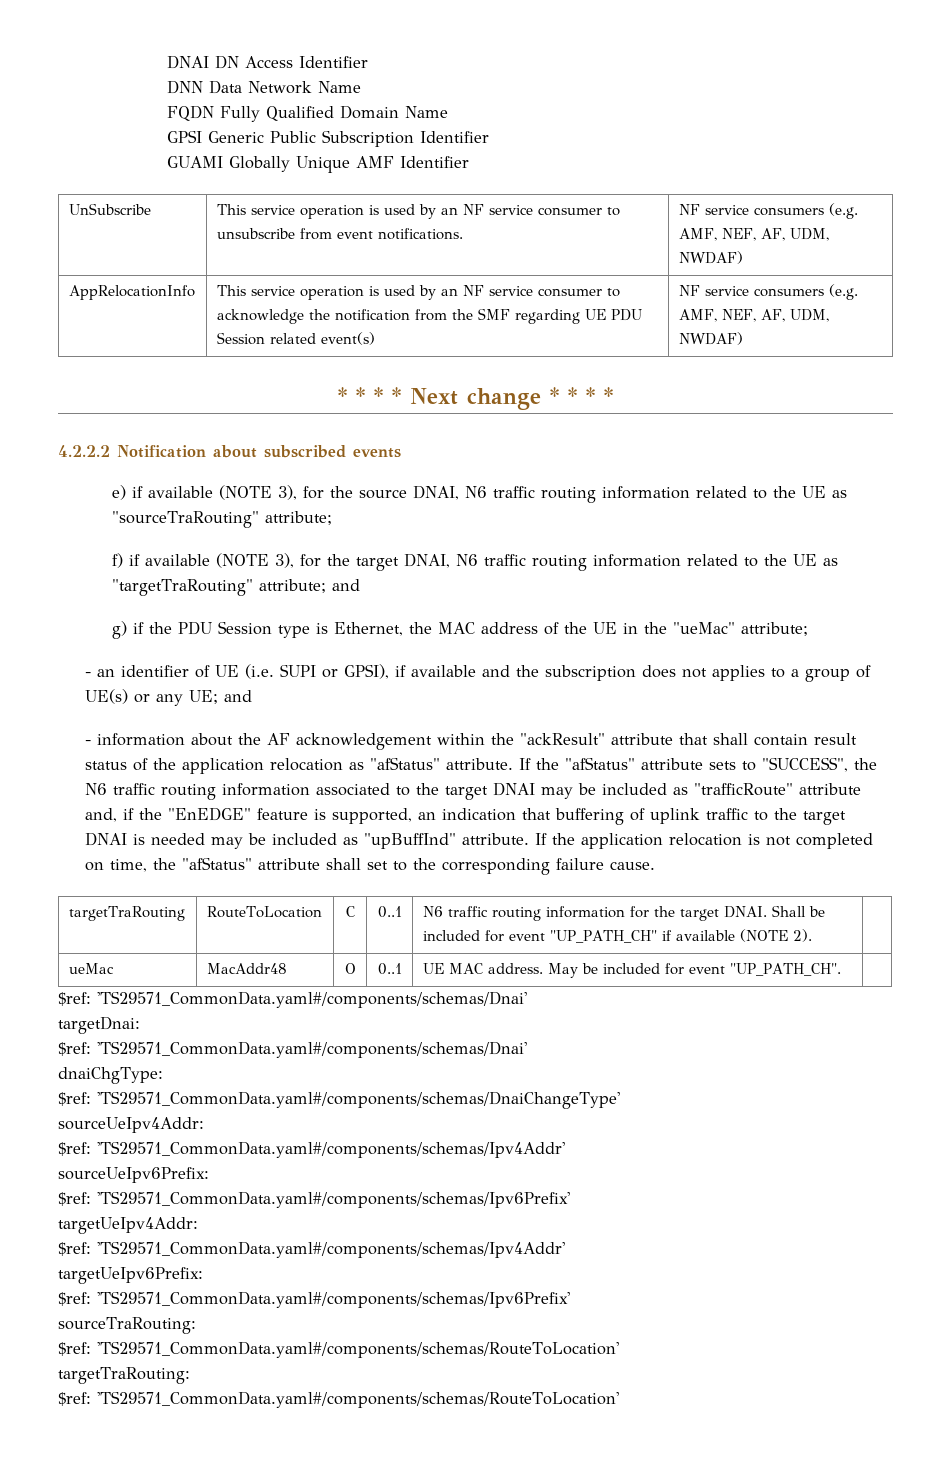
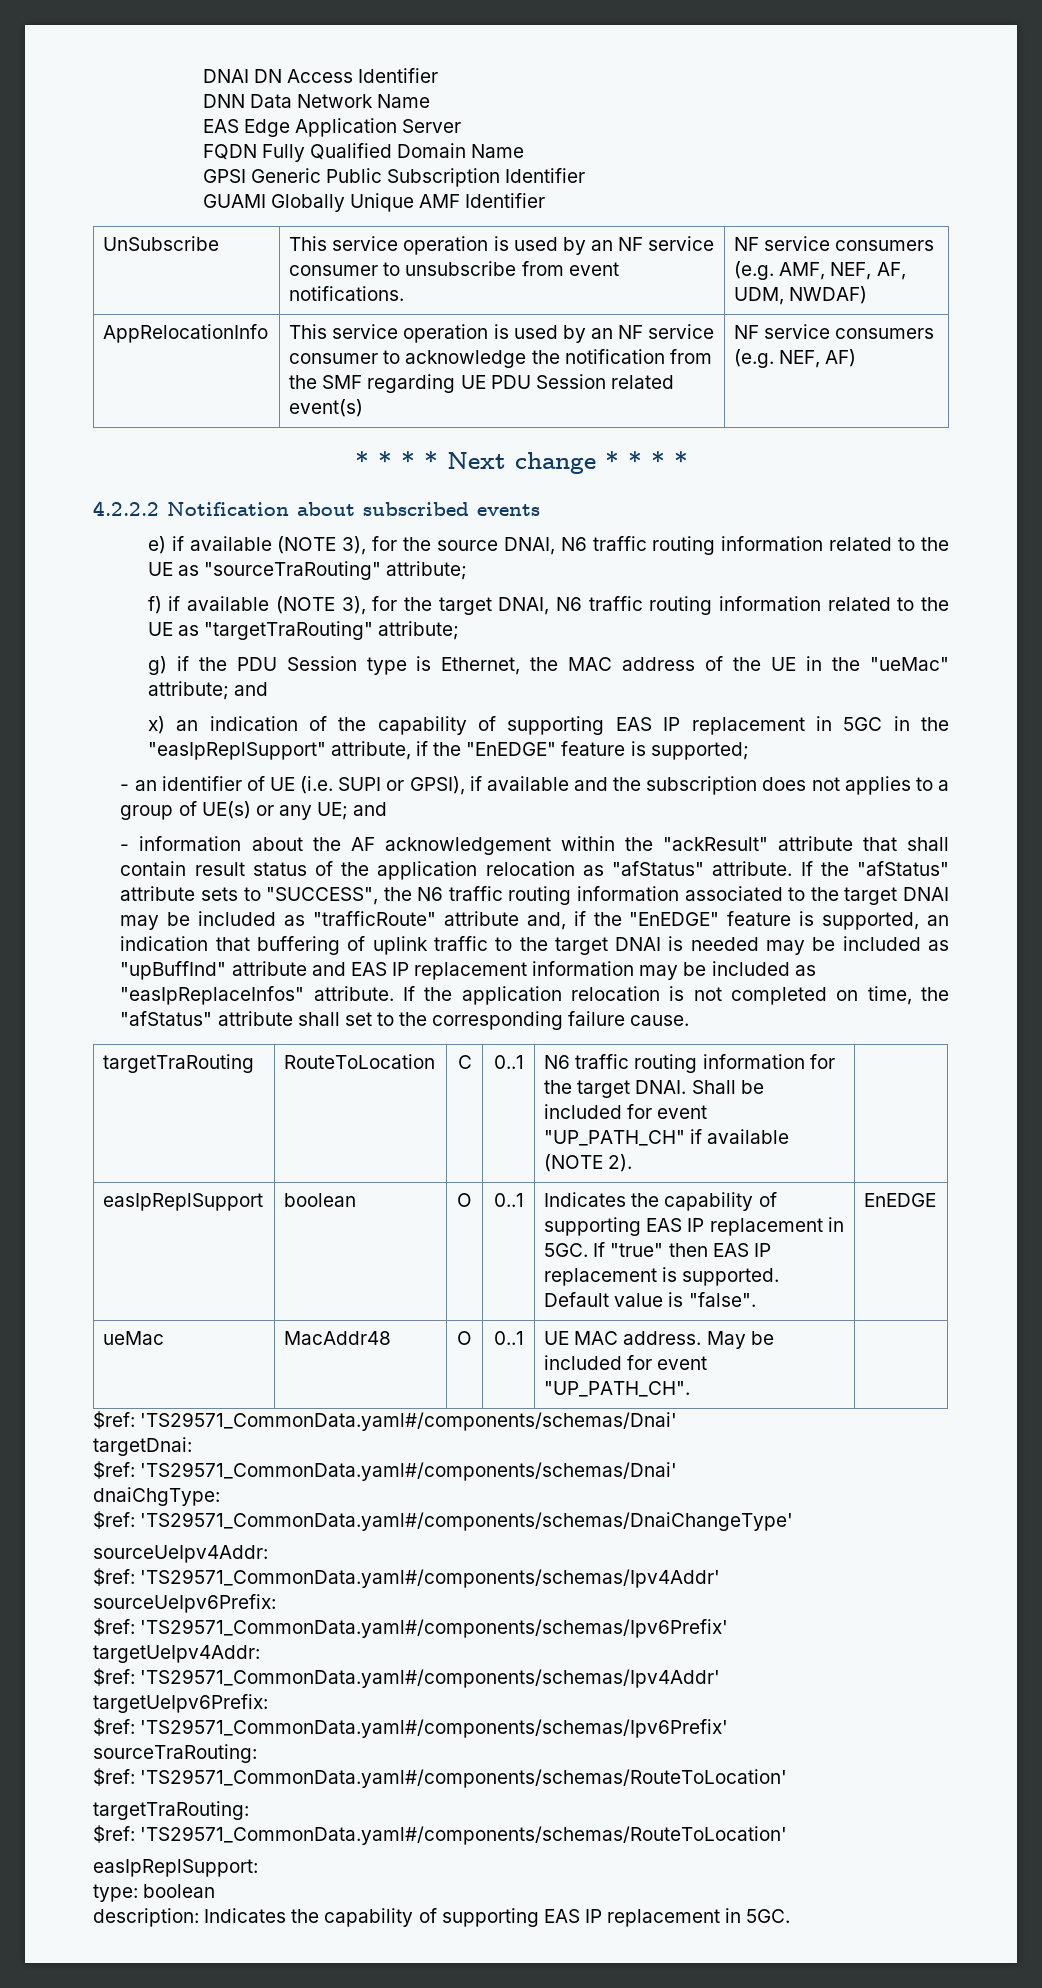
+ EAS Edge Application Server
- AppRelocationInfo | This service operation is used by an NF service consumer to acknowledge the notification from the SMF regarding UE PDU Session related event(s) | NF service consumers (e.g. AMF, NEF, AF, UDM, NWDAF)
+ AppRelocationInfo | This service operation is used by an NF service consumer to acknowledge the notification from the SMF regarding UE PDU Session related event(s) | NF service consumers (e.g. NEF, AF)
- f) if available (NOTE 3), for the target DNAI, N6 traffic routing information related to the UE as "targetTraRouting" attribute; and
+ f) if available (NOTE 3), for the target DNAI, N6 traffic routing information related to the UE as "targetTraRouting" attribute;
- g) if the PDU Session type is Ethernet, the MAC address of the UE in the "ueMac" attribute;
+ g) if the PDU Session type is Ethernet, the MAC address of the UE in the "ueMac" attribute; and
+ x) an indication of the capability of supporting EAS IP replacement in 5GC in the "easIpReplSupport" attribute, if the "EnEDGE" feature is supported;
- If the "afStatus" attribute sets to "SUCCESS", the N6 traffic routing information associated to the target DNAI may be included as "trafficRoute" attribute and, if the "EnEDGE" feature is supported, an indication that buffering of uplink traffic to the target DNAI is needed may be included as "upBuffInd" attribute.
+ If the "afStatus" attribute sets to "SUCCESS", the N6 traffic routing information associated to the target DNAI may be included as "trafficRoute" attribute and, if the "EnEDGE" feature is supported, an indication that buffering of uplink traffic to the target DNAI is needed may be included as "upBuffInd" attribute and EAS IP replacement information may be included as "easIpReplaceInfos" attribute.
+ easIpReplSupport | boolean | O | 0..1 | Indicates the capability of supporting EAS IP replacement in 5GC. If "true" then EAS IP replacement is supported. Default value is "false". | EnEDGE
+ easIpReplSupport:
+ type: boolean
+ description: Indicates the capability of supporting EAS IP replacement in 5GC.

